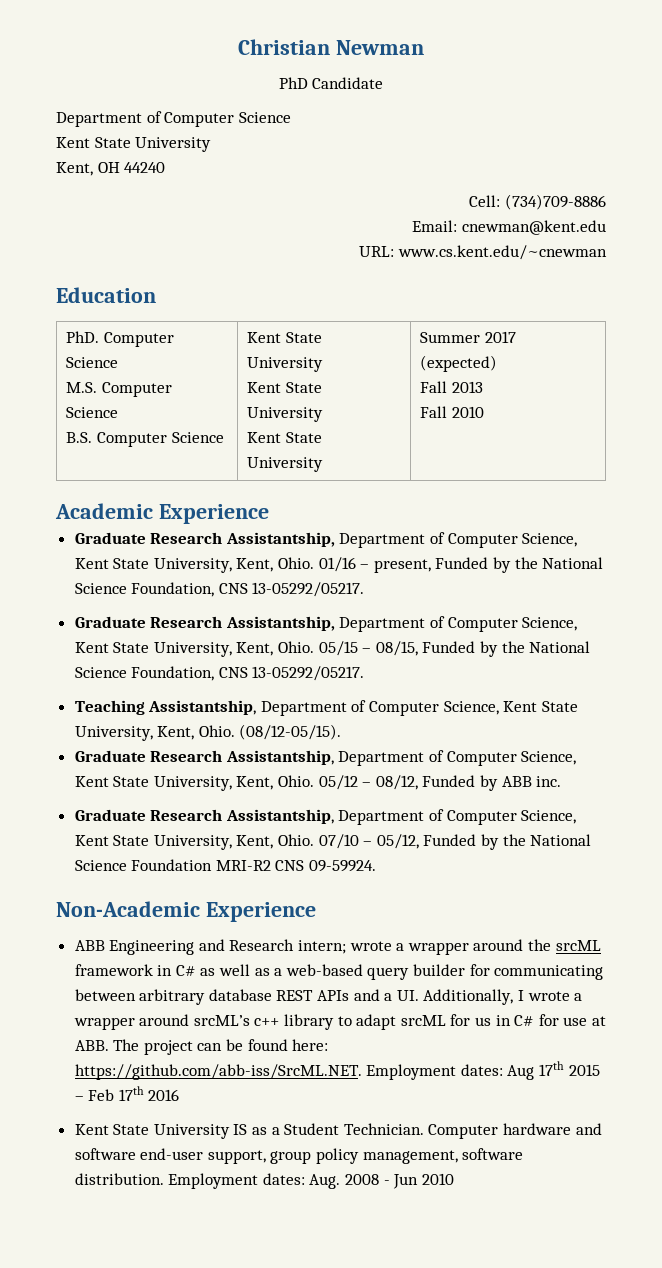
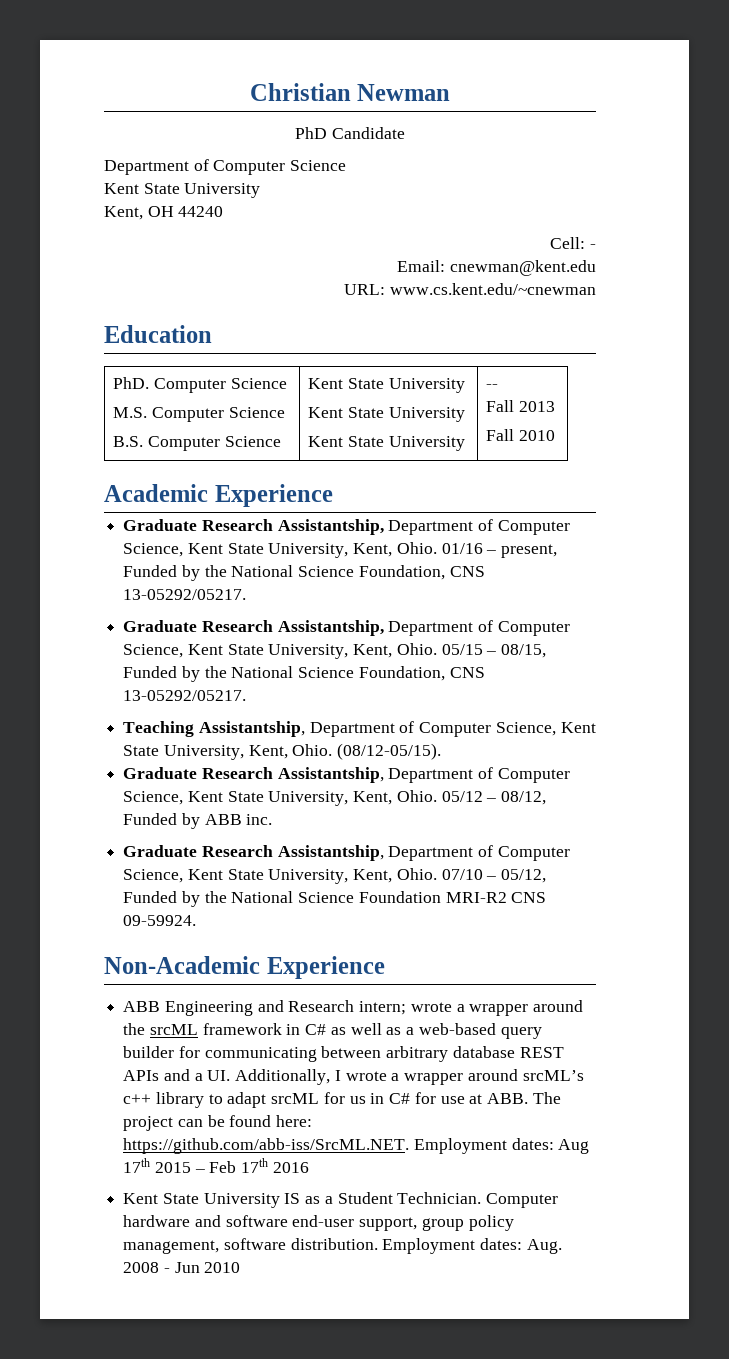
- Cell: (734)709-8886
+ Cell: -
  PhD. Computer Science
  M.S. Computer Science
  B.S. Computer Science | Kent State University
  Kent State University
- Kent State University | Summer 2017 (expected)
+ Kent State University | --

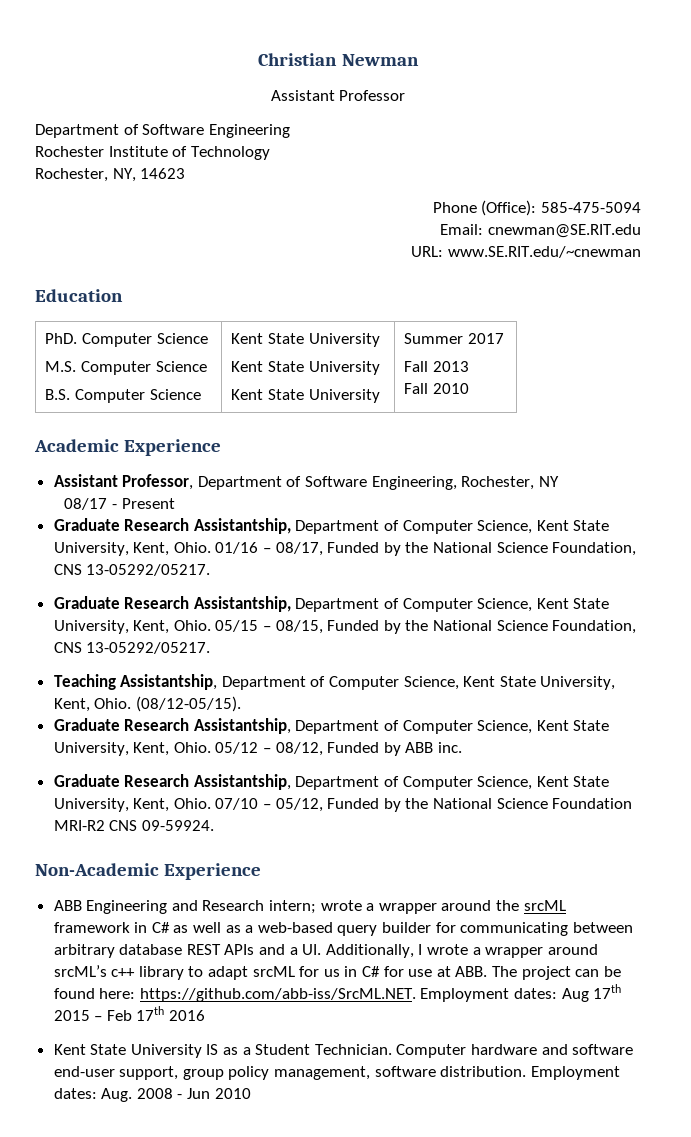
- PhD Candidate
- Department of Computer Science
- Kent State University
- Kent, OH 44240
- Cell: -
+ Assistant Professor
+ Department of Software Engineering
+ Rochester Institute of Technology
+ Rochester, NY, 14623
+ Phone (Office): 585-475-5094
- Email: cnewman@kent.edu
+ Email: cnewman@SE.RIT.edu
- URL: www.cs.kent.edu/~cnewman
+ URL: www.SE.RIT.edu/~cnewman
  PhD. Computer Science
  M.S. Computer Science
  B.S. Computer Science | Kent State University
  Kent State University
- Kent State University | --
+ Kent State University | Summer 2017
+ Assistant Professor, Department of Software Engineering, Rochester, NY
+ 08/17 - Present
- 01/16 – present, Funded by the National Science Foundation, CNS 13-05292/05217.
+ 01/16 – 08/17, Funded by the National Science Foundation, CNS 13-05292/05217.

